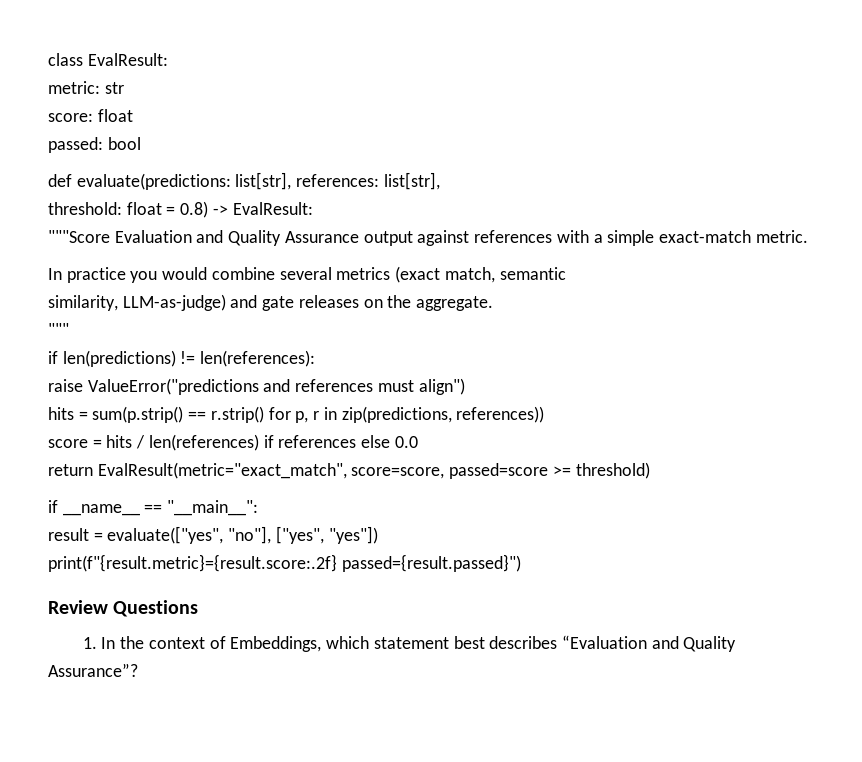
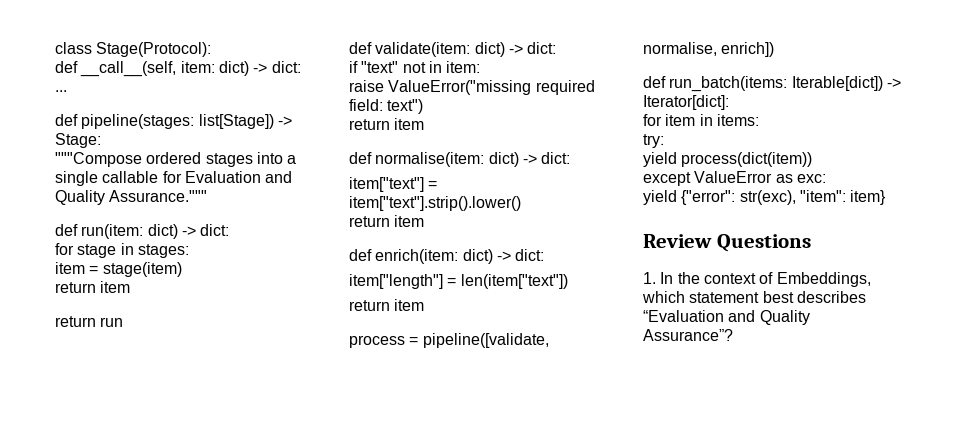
- class EvalResult:
- metric: str
- score: float
- passed: bool
- def evaluate(predictions: list[str], references: list[str],
- threshold: float = 0.8) -> EvalResult:
- """Score Evaluation and Quality Assurance output against references with a simple exact-match metric.
- In practice you would combine several metrics (exact match, semantic
- similarity, LLM-as-judge) and gate releases on the aggregate.
- """
- if len(predictions) != len(references):
- raise ValueError("predictions and references must align")
- hits = sum(p.strip() == r.strip() for p, r in zip(predictions, references))
- score = hits / len(references) if references else 0.0
- return EvalResult(metric="exact_match", score=score, passed=score >= threshold)
- if __name__ == "__main__":
- result = evaluate(["yes", "no"], ["yes", "yes"])
- print(f"{result.metric}={result.score:.2f} passed={result.passed}")
+ class Stage(Protocol):
+ def __call__(self, item: dict) -> dict: ...
+ def pipeline(stages: list[Stage]) -> Stage:
+ """Compose ordered stages into a single callable for Evaluation and Quality Assurance."""
+ def run(item: dict) -> dict:
+ for stage in stages:
+ item = stage(item)
+ return item
+ return run
+ def validate(item: dict) -> dict:
+ if "text" not in item:
+ raise ValueError("missing required field: text")
+ return item
+ def normalise(item: dict) -> dict:
+ item["text"] = item["text"].strip().lower()
+ return item
+ def enrich(item: dict) -> dict:
+ item["length"] = len(item["text"])
+ return item
+ process = pipeline([validate, normalise, enrich])
+ def run_batch(items: Iterable[dict]) -> Iterator[dict]:
+ for item in items:
+ try:
+ yield process(dict(item))
+ except ValueError as exc:
+ yield {"error": str(exc), "item": item}

